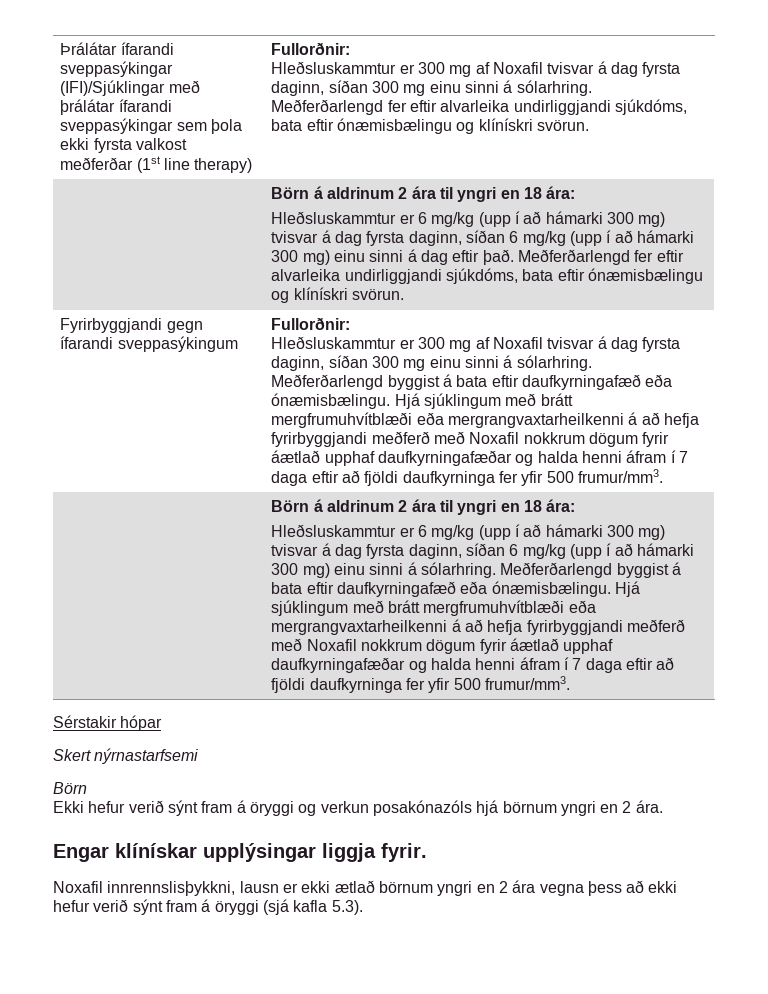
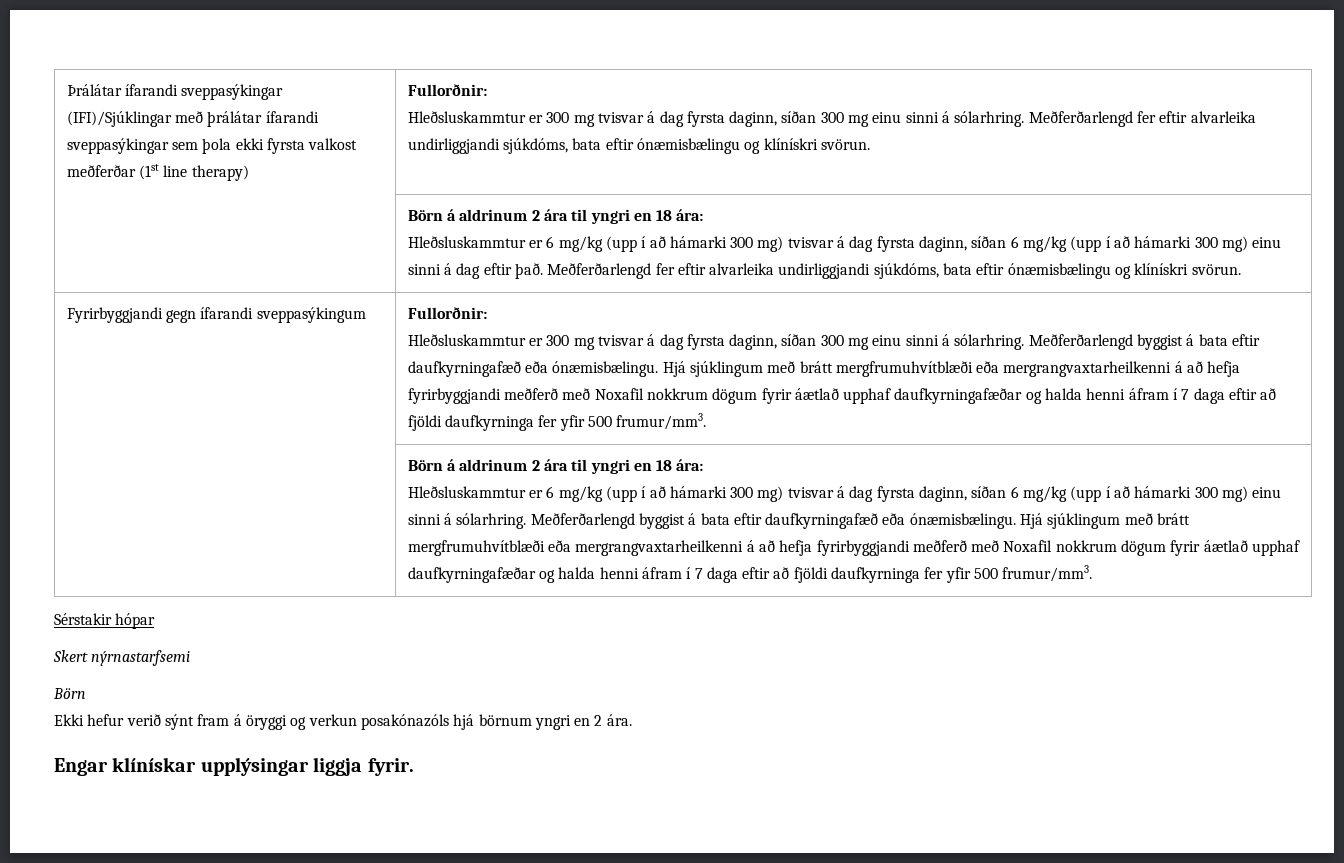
  Þrálátar ífarandi sveppasýkingar (IFI)/Sjúklingar með þrálátar ífarandi sveppasýkingar sem þola ekki fyrsta valkost meðferðar (1st line therapy) | Fullorðnir:
- Hleðsluskammtur er 300 mg af Noxafil tvisvar á dag fyrsta daginn, síðan 300 mg einu sinni á sólarhring.
+ Hleðsluskammtur er 300 mg tvisvar á dag fyrsta daginn, síðan 300 mg einu sinni á sólarhring.
  Fyrirbyggjandi gegn ífarandi sveppasýkingum | Fullorðnir:
- Hleðsluskammtur er 300 mg af Noxafil tvisvar á dag fyrsta daginn, síðan 300 mg einu sinni á sólarhring.
+ Hleðsluskammtur er 300 mg tvisvar á dag fyrsta daginn, síðan 300 mg einu sinni á sólarhring.
- Noxafil innrennslisþykkni, lausn er ekki ætlað börnum yngri en 2 ára vegna þess að ekki hefur verið sýnt fram á öryggi (sjá kafla 5.3).

